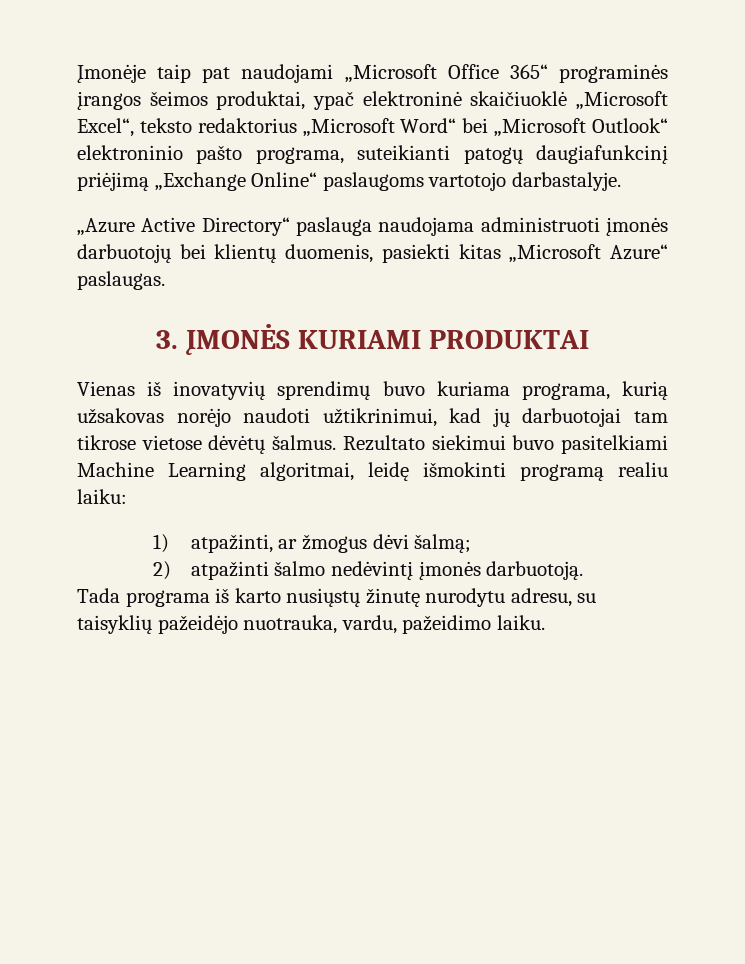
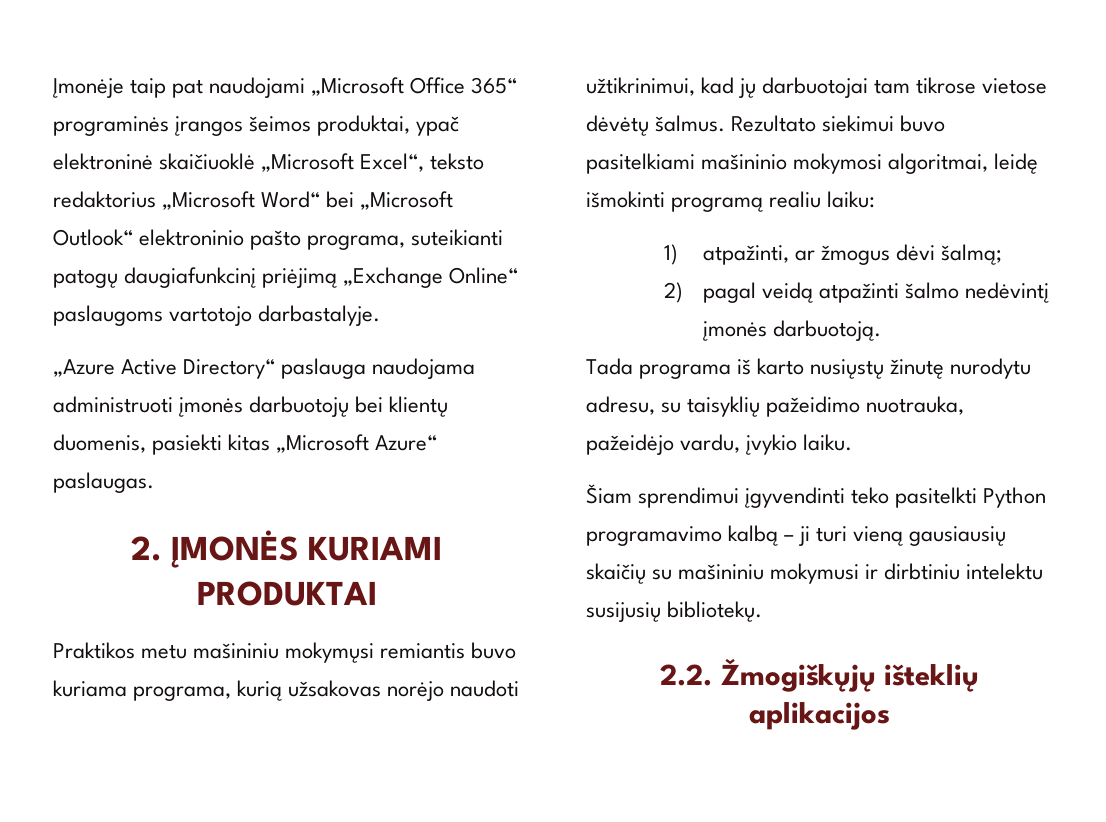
- 3. ĮMONĖS KURIAMI PRODUKTAI
+ 2. ĮMONĖS KURIAMI PRODUKTAI
- Vienas iš inovatyvių sprendimų buvo kuriama programa, kurią užsakovas norėjo naudoti užtikrinimui, kad jų darbuotojai tam tikrose vietose dėvėtų šalmus.
+ Praktikos metu mašininiu mokymųsi remiantis buvo kuriama programa, kurią užsakovas norėjo naudoti užtikrinimui, kad jų darbuotojai tam tikrose vietose dėvėtų šalmus.
- Rezultato siekimui buvo pasitelkiami Machine Learning algoritmai, leidę išmokinti programą realiu laiku:
+ Rezultato siekimui buvo pasitelkiami mašininio mokymosi algoritmai, leidę išmokinti programą realiu laiku:
- 2) atpažinti šalmo nedėvintį įmonės darbuotoją.
+ 2) pagal veidą atpažinti šalmo nedėvintį įmonės darbuotoją.
- Tada programa iš karto nusiųstų žinutę nurodytu adresu, su taisyklių pažeidėjo nuotrauka, vardu, pažeidimo laiku.
+ Tada programa iš karto nusiųstų žinutę nurodytu adresu, su taisyklių pažeidimo nuotrauka, pažeidėjo vardu, įvykio laiku.
+ Šiam sprendimui įgyvendinti teko pasitelkti Python programavimo kalbą – ji turi vieną gausiausių skaičių su mašininiu mokymusi ir dirbtiniu intelektu susijusių bibliotekų.
+ 2.2. Žmogiškųjų išteklių aplikacijos

